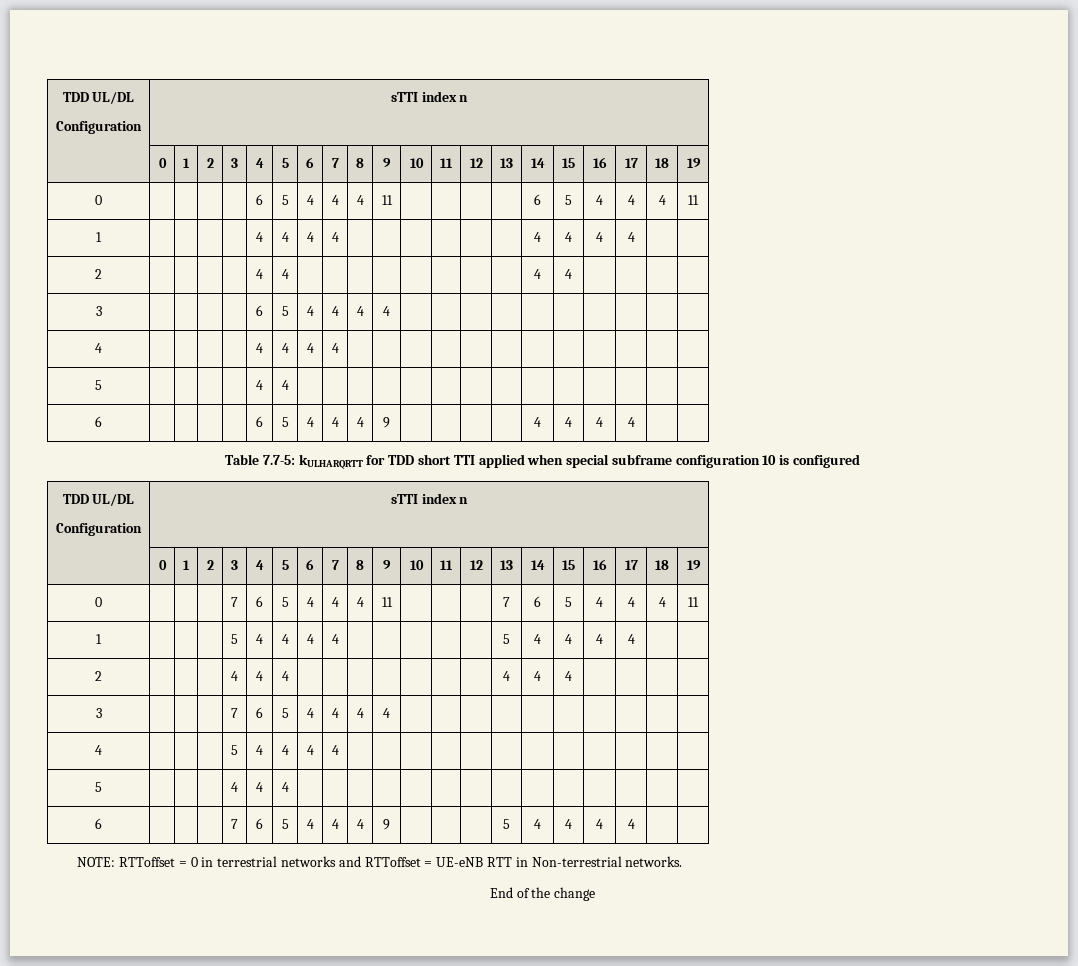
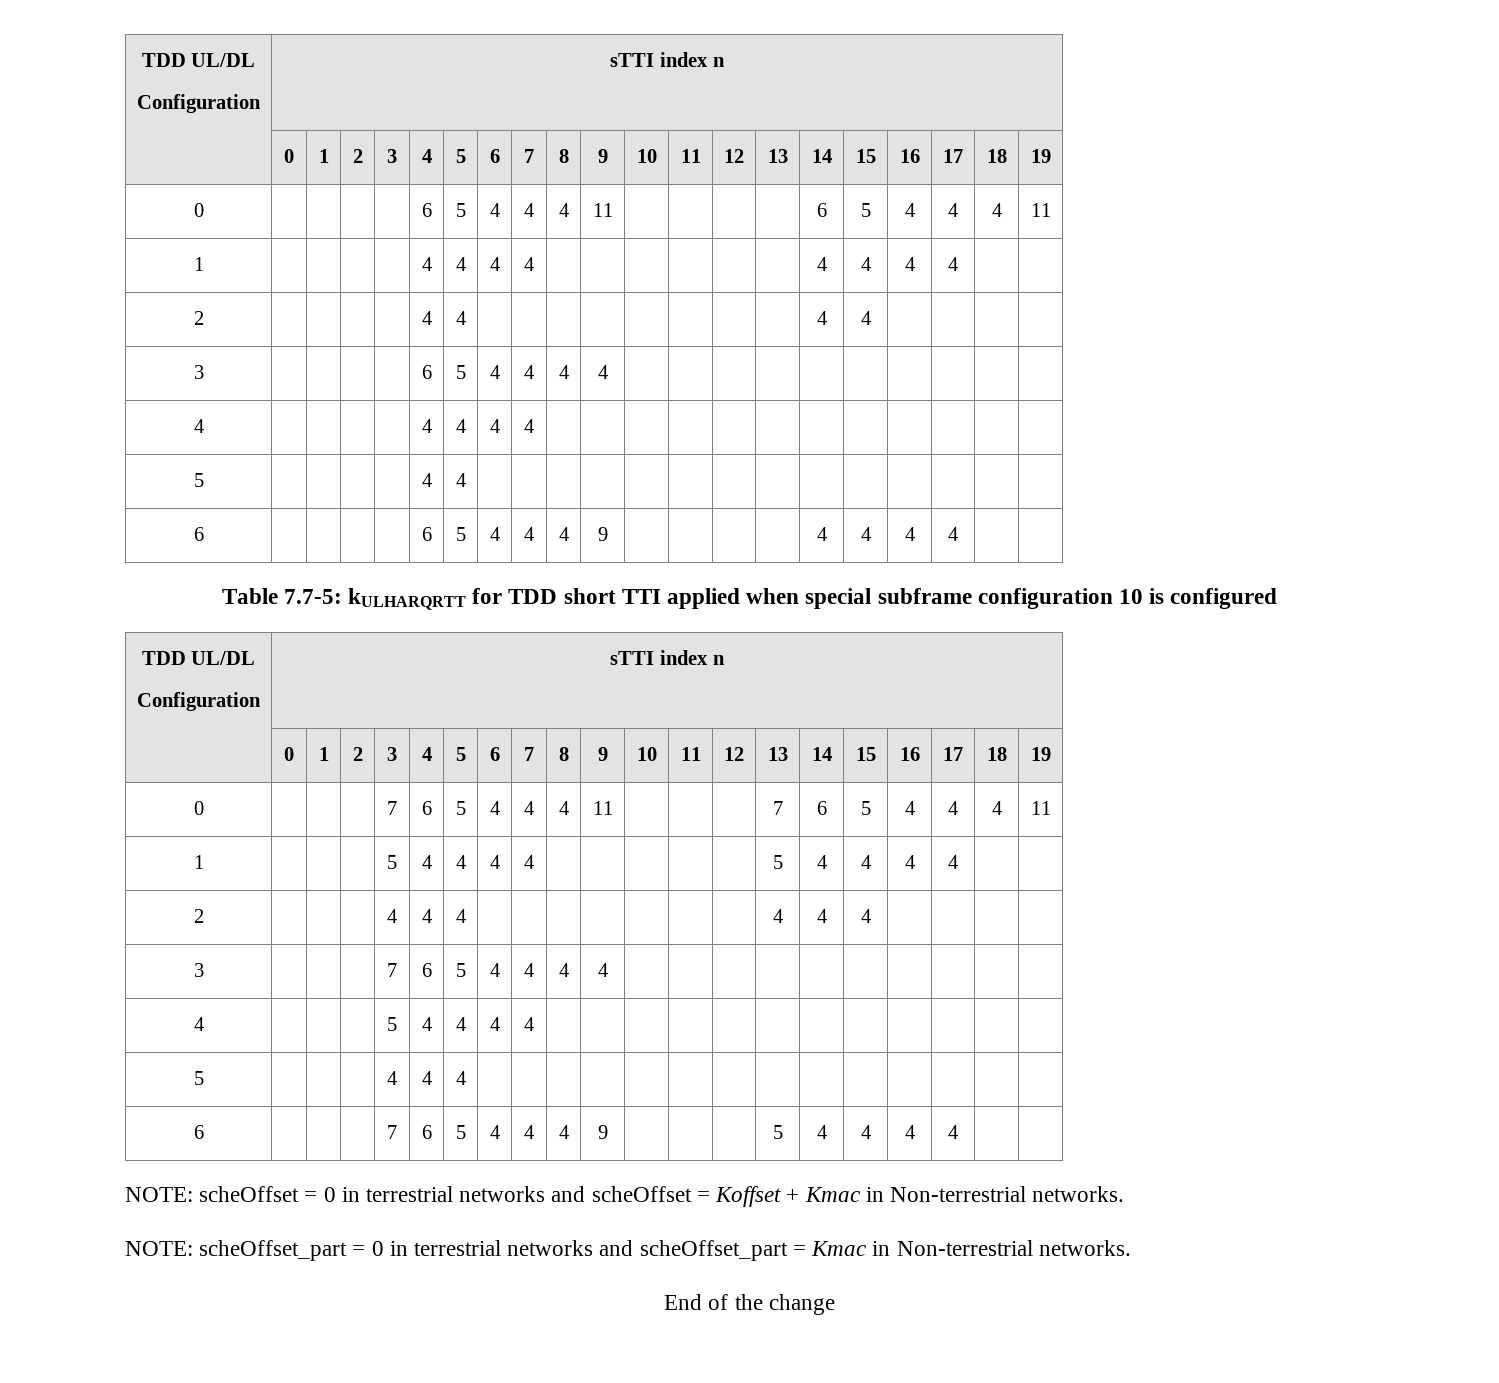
- NOTE: RTToffset = 0 in terrestrial networks and RTToffset = UE-eNB RTT in Non-terrestrial networks.
+ NOTE: scheOffset = 0 in terrestrial networks and scheOffset = Koffset + Kmac in Non-terrestrial networks.
+ NOTE: scheOffset_part = 0 in terrestrial networks and scheOffset_part = Kmac in Non-terrestrial networks.

